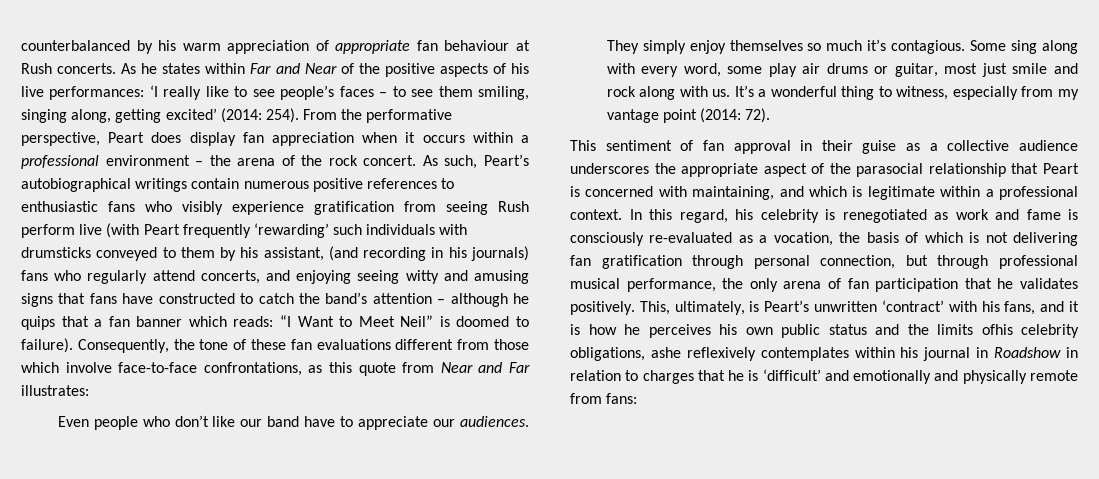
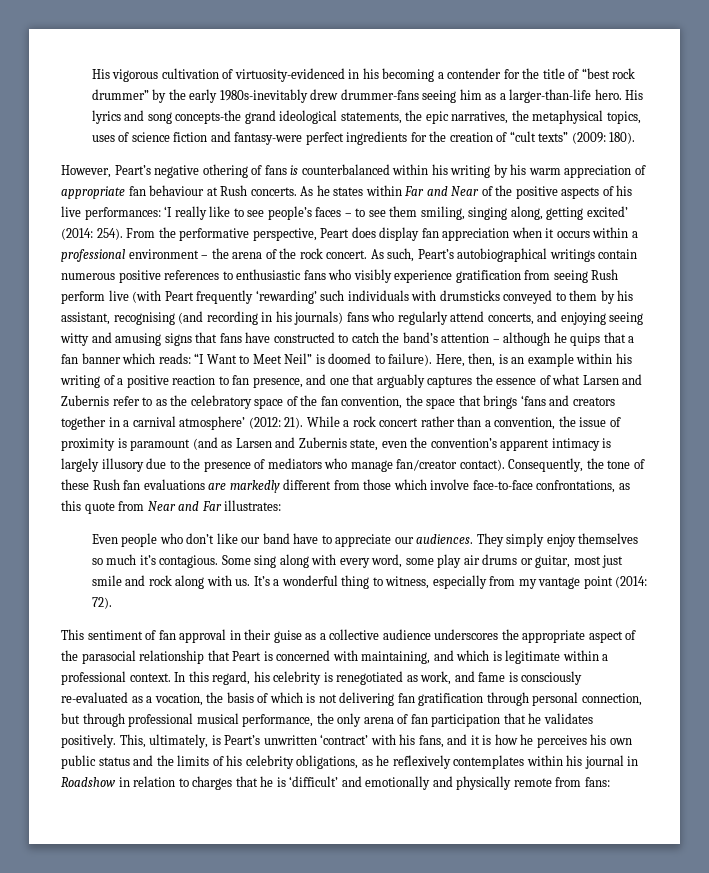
- counterbalanced by his warm appreciation of appropriate fan behaviour at Rush concerts.
+ His vigorous cultivation of virtuosity-evidenced in his becoming a contender for the title of “best rock drummer” by the early 1980s-inevitably drew drummer-fans seeing him as a larger-than-life hero. His lyrics and song concepts-the grand ideological statements, the epic narratives, the metaphysical topics, uses of science fiction and fantasy-were perfect ingredients for the creation of “cult texts” (2009: 180).
+ However, Peart’s negative othering of fans is counterbalanced within his writing by his warm appreciation of appropriate fan behaviour at Rush concerts.
- As such, Peart’s autobiographical writings contain numerous positive references to enthusiastic fans who visibly experience gratification from seeing Rush perform live (with Peart frequently ‘rewarding’ such individuals with drumsticks conveyed to them by his assistant, (and recording in his journals) fans who regularly attend concerts, and enjoying seeing witty and amusing signs that fans have constructed to catch the band’s attention – although he quips that a fan banner which reads:
+ As such, Peart’s autobiographical writings contain numerous positive references to enthusiastic fans who visibly experience gratification from seeing Rush perform live (with Peart frequently ‘rewarding’ such individuals with drumsticks conveyed to them by his assistant, recognising (and recording in his journals) fans who regularly attend concerts, and enjoying seeing witty and amusing signs that fans have constructed to catch the band’s attention – although he quips that a fan banner which reads:
+ Here, then, is an example within his writing of a positive reaction to fan presence, and one that arguably captures the essence of what Larsen and Zubernis refer to as the celebratory space of the fan convention, the space that brings ‘fans and creators together in a carnival atmosphere’ (2012: 21). While a rock concert rather than a convention, the issue of proximity is paramount (and as Larsen and Zubernis state, even the convention’s apparent intimacy is largely illusory due to the presence of mediators who manage fan/creator contact).
- Consequently, the tone of these fan evaluations different from those which involve face-to-face confrontations, as this quote from Near and Far illustrates:
+ Consequently, the tone of these Rush fan evaluations are markedly different from those which involve face-to-face confrontations, as this quote from Near and Far illustrates:
- In this regard, his celebrity is renegotiated as work and fame is consciously re-evaluated as a vocation, the basis of which is not delivering fan gratification through personal connection, but through professional musical performance, the only arena of fan participation that he validates positively.
+ In this regard, his celebrity is renegotiated as work, and fame is consciously re-evaluated as a vocation, the basis of which is not delivering fan gratification through personal connection, but through professional musical performance, the only arena of fan participation that he validates positively.
- This, ultimately, is Peart’s unwritten ‘contract’ with his fans, and it is how he perceives his own public status and the limits ofhis celebrity obligations, ashe reflexively contemplates within his journal in Roadshow in relation to charges that he is ‘difficult’ and emotionally and physically remote from fans:
+ This, ultimately, is Peart’s unwritten ‘contract’ with his fans, and it is how he perceives his own public status and the limits of his celebrity obligations, as he reflexively contemplates within his journal in Roadshow in relation to charges that he is ‘difficult’ and emotionally and physically remote from fans:

